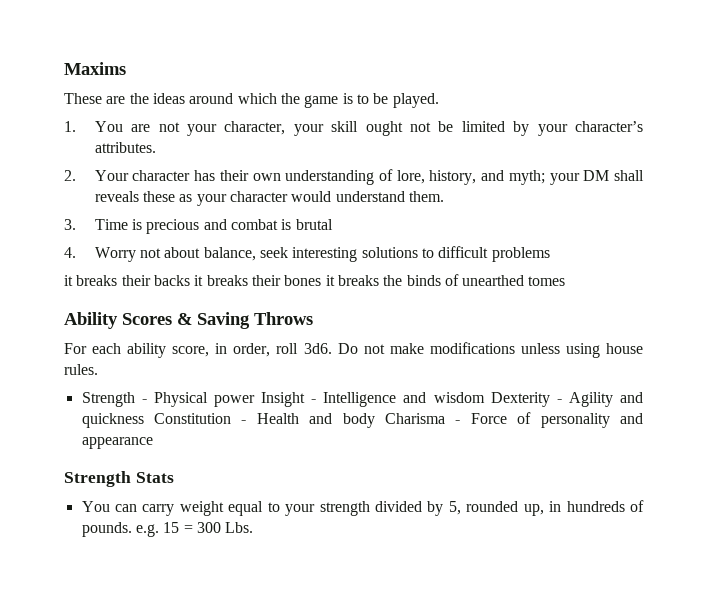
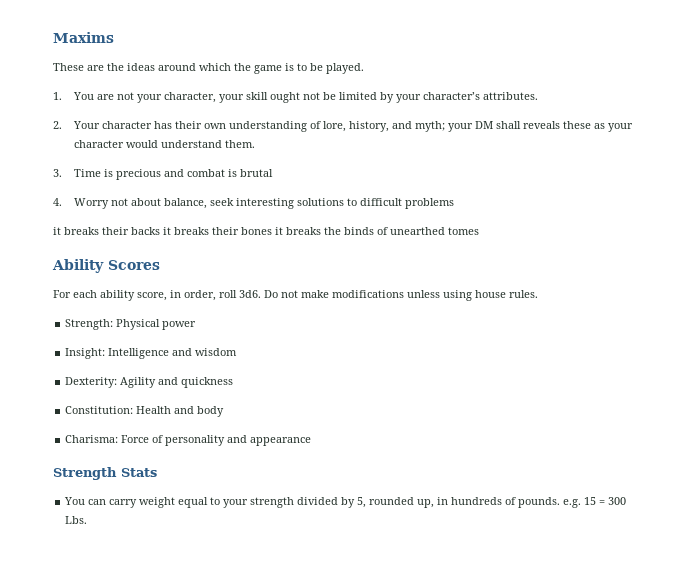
- Ability Scores & Saving Throws
+ Ability Scores
- Strength - Physical power Insight - Intelligence and wisdom Dexterity - Agility and quickness Constitution - Health and body Charisma - Force of personality and appearance
+ Strength: Physical power
+ Insight: Intelligence and wisdom
+ Dexterity: Agility and quickness
+ Constitution: Health and body
+ Charisma: Force of personality and appearance

